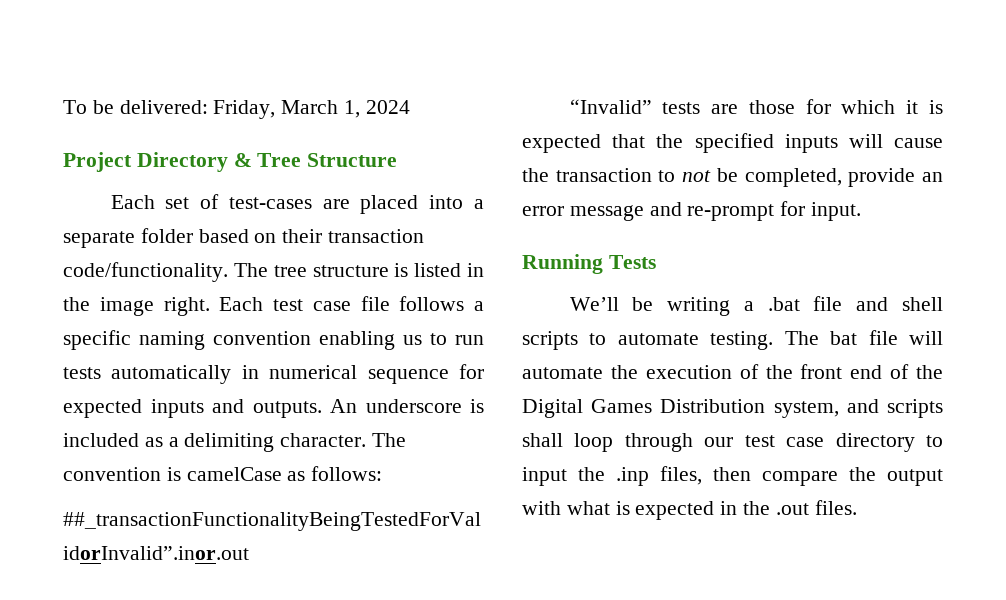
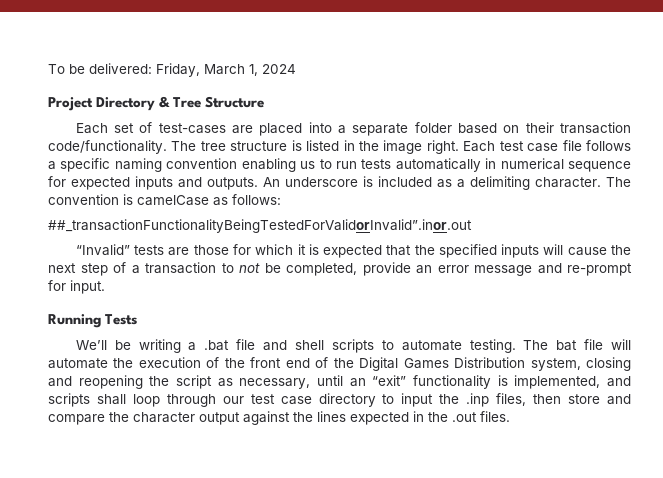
- “Invalid” tests are those for which it is expected that the specified inputs will cause the transaction to not be completed, provide an error message and re-prompt for input.
+ “Invalid” tests are those for which it is expected that the specified inputs will cause the next step of a transaction to not be completed, provide an error message and re-prompt for input.
- The bat file will automate the execution of the front end of the Digital Games Distribution system, and scripts shall loop through our test case directory to input the .inp files, then compare the output with what is expected in the .out files.
+ The bat file will automate the execution of the front end of the Digital Games Distribution system, closing and reopening the script as necessary, until an “exit” functionality is implemented, and scripts shall loop through our test case directory to input the .inp files, then store and compare the character output against the lines expected in the .out files.

